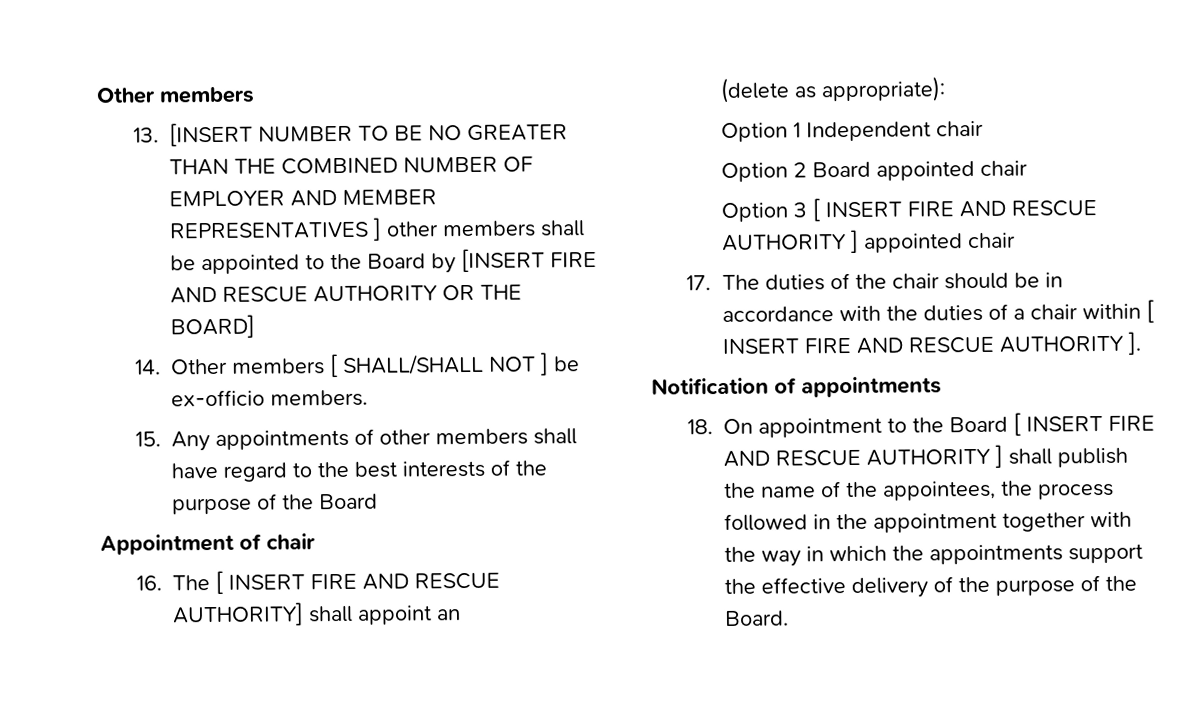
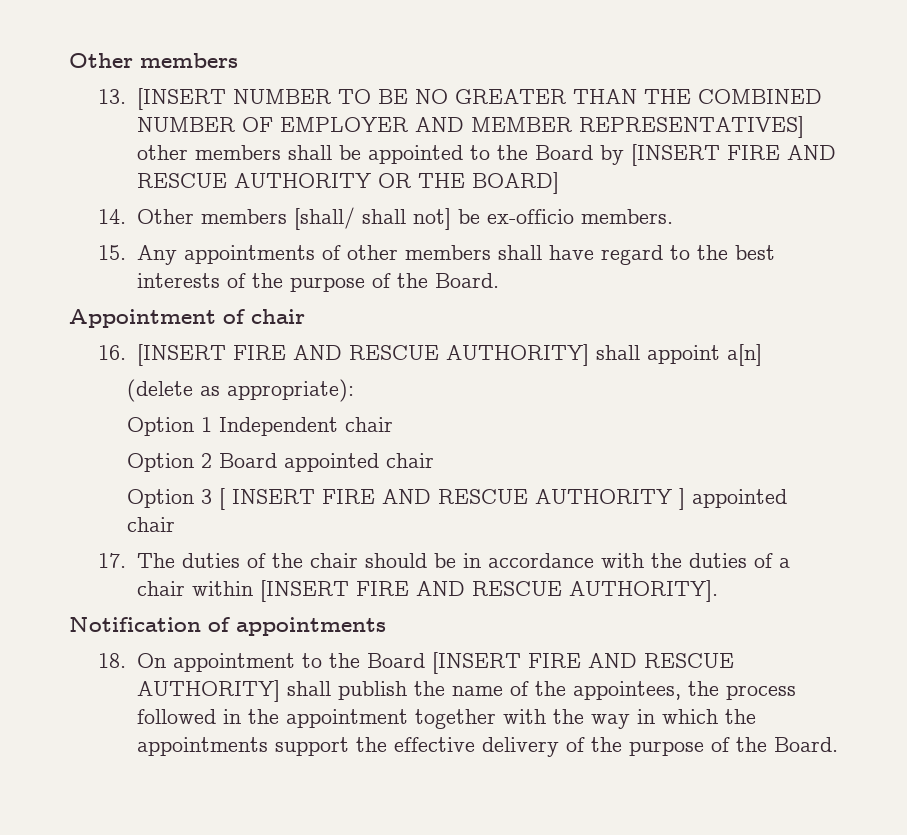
- 13. [INSERT NUMBER TO BE NO GREATER THAN THE COMBINED NUMBER OF EMPLOYER AND MEMBER REPRESENTATIVES ] other members shall be appointed to the Board by [INSERT FIRE AND RESCUE AUTHORITY OR THE BOARD]
+ 13. [INSERT NUMBER TO BE NO GREATER THAN THE COMBINED NUMBER OF EMPLOYER AND MEMBER REPRESENTATIVES] other members shall be appointed to the Board by [INSERT FIRE AND RESCUE AUTHORITY OR THE BOARD]
- 14. Other members [ SHALL/SHALL NOT ] be ex-officio members.
+ 14. Other members [shall/ shall not] be ex-officio members.
- 15. Any appointments of other members shall have regard to the best interests of the purpose of the Board
+ 15. Any appointments of other members shall have regard to the best interests of the purpose of the Board.
- 16. The [ INSERT FIRE AND RESCUE AUTHORITY] shall appoint an
+ 16. [INSERT FIRE AND RESCUE AUTHORITY] shall appoint a[n]
- 17. The duties of the chair should be in accordance with the duties of a chair within [ INSERT FIRE AND RESCUE AUTHORITY ].
+ 17. The duties of the chair should be in accordance with the duties of a chair within [INSERT FIRE AND RESCUE AUTHORITY].
- 18. On appointment to the Board [ INSERT FIRE AND RESCUE AUTHORITY ] shall publish the name of the appointees, the process followed in the appointment together with the way in which the appointments support the effective delivery of the purpose of the Board.
+ 18. On appointment to the Board [INSERT FIRE AND RESCUE AUTHORITY] shall publish the name of the appointees, the process followed in the appointment together with the way in which the appointments support the effective delivery of the purpose of the Board.

